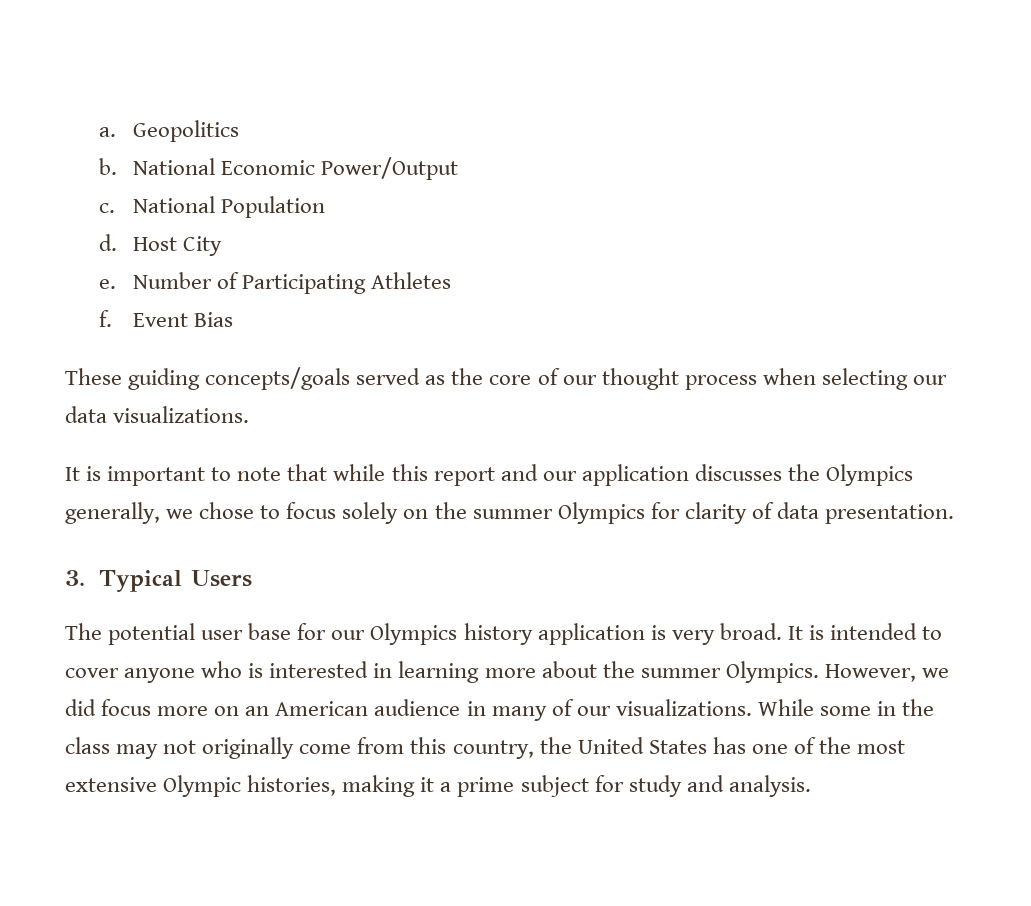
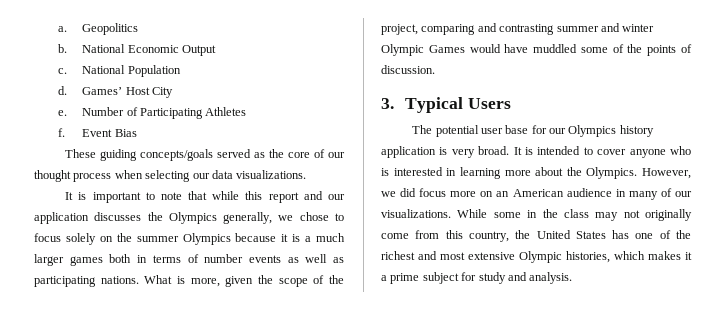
- National Economic Power/Output
+ National Economic Output
- Host City
+ Games’ Host City
- It is important to note that while this report and our application discusses the Olympics generally, we chose to focus solely on the summer Olympics for clarity of data presentation.
+ It is important to note that while this report and our application discusses the Olympics generally, we chose to focus solely on the summer Olympics because it is a much larger games both in terms of number events as well as participating nations. What is more, given the scope of the project, comparing and contrasting summer and winter Olympic Games would have muddled some of the points of discussion.
- It is intended to cover anyone who is interested in learning more about the summer Olympics.
+ It is intended to cover anyone who is interested in learning more about the Olympics.
- While some in the class may not originally come from this country, the United States has one of the most extensive Olympic histories, making it a prime subject for study and analysis.
+ While some in the class may not originally come from this country, the United States has one of the richest and most extensive Olympic histories, which makes it a prime subject for study and analysis.

